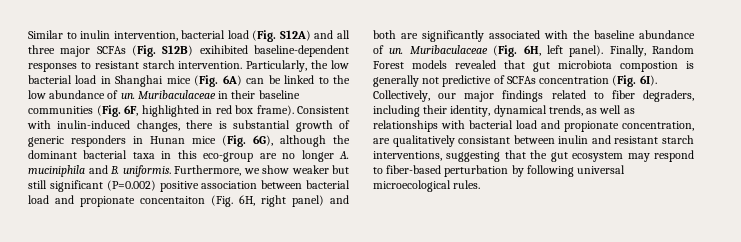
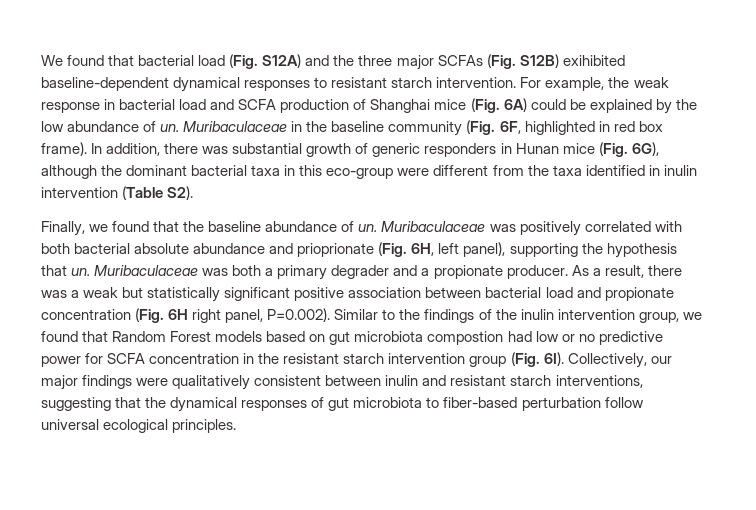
- Similar to inulin intervention, bacterial load (Fig. S12A) and all three major SCFAs (Fig. S12B) exihibited baseline-dependent responses to resistant starch intervention.
+ We found that bacterial load (Fig. S12A) and the three major SCFAs (Fig. S12B) exihibited baseline-dependent dynamical responses to resistant starch intervention.
- Particularly, the low bacterial load in Shanghai mice (Fig. 6A) can be linked to the low abundance of un.
+ For example, the weak response in bacterial load and SCFA production of Shanghai mice (Fig. 6A) could be explained by the low abundance of un.
- Muribaculaceae in their baseline communities (Fig. 6F, highlighted in red box frame).
+ Muribaculaceae in the baseline community (Fig. 6F, highlighted in red box frame).
- Consistent with inulin-induced changes, there is substantial growth of generic responders in Hunan mice (Fig. 6G), although the dominant bacterial taxa in this eco-group are no longer A. muciniphila and B. uniformis. Furthermore, we show weaker but still significant (P=0.002) positive association between bacterial load and propionate concentaiton (Fig. 6H, right panel) and both are significantly associated with the baseline abundance of un. Muribaculaceae (Fig. 6H, left panel). Finally, Random Forest models revealed that gut microbiota compostion is generally not predictive of SCFAs concentration (Fig. 6I).
+ In addition, there was substantial growth of generic responders in Hunan mice (Fig. 6G), although the dominant bacterial taxa in this eco-group were different from the taxa identified in inulin intervention (Table S2).
+ Finally, we found that the baseline abundance of un. Muribaculaceae was positively correlated with both bacterial absolute abundance and prioprionate (Fig. 6H, left panel), supporting the hypothesis that un. Muribaculaceae was both a primary degrader and a propionate producer. As a result, there was a weak but statistically significant positive association between bacterial load and propionate concentration (Fig. 6H right panel, P=0.002). Similar to the findings of the inulin intervention group, we found that Random Forest models based on gut microbiota compostion had low or no predictive power for SCFA concentration in the resistant starch intervention group (Fig. 6I).
- Collectively, our major findings related to fiber degraders, including their identity, dynamical trends, as well as relationships with bacterial load and propionate concentration, are qualitatively consistant between inulin and resistant starch interventions, suggesting that the gut ecosystem may respond to fiber-based perturbation by following universal microecological rules.
+ Collectively, our major findings were qualitatively consistent between inulin and resistant starch interventions, suggesting that the dynamical responses of gut microbiota to fiber-based perturbation follow universal ecological principles.

